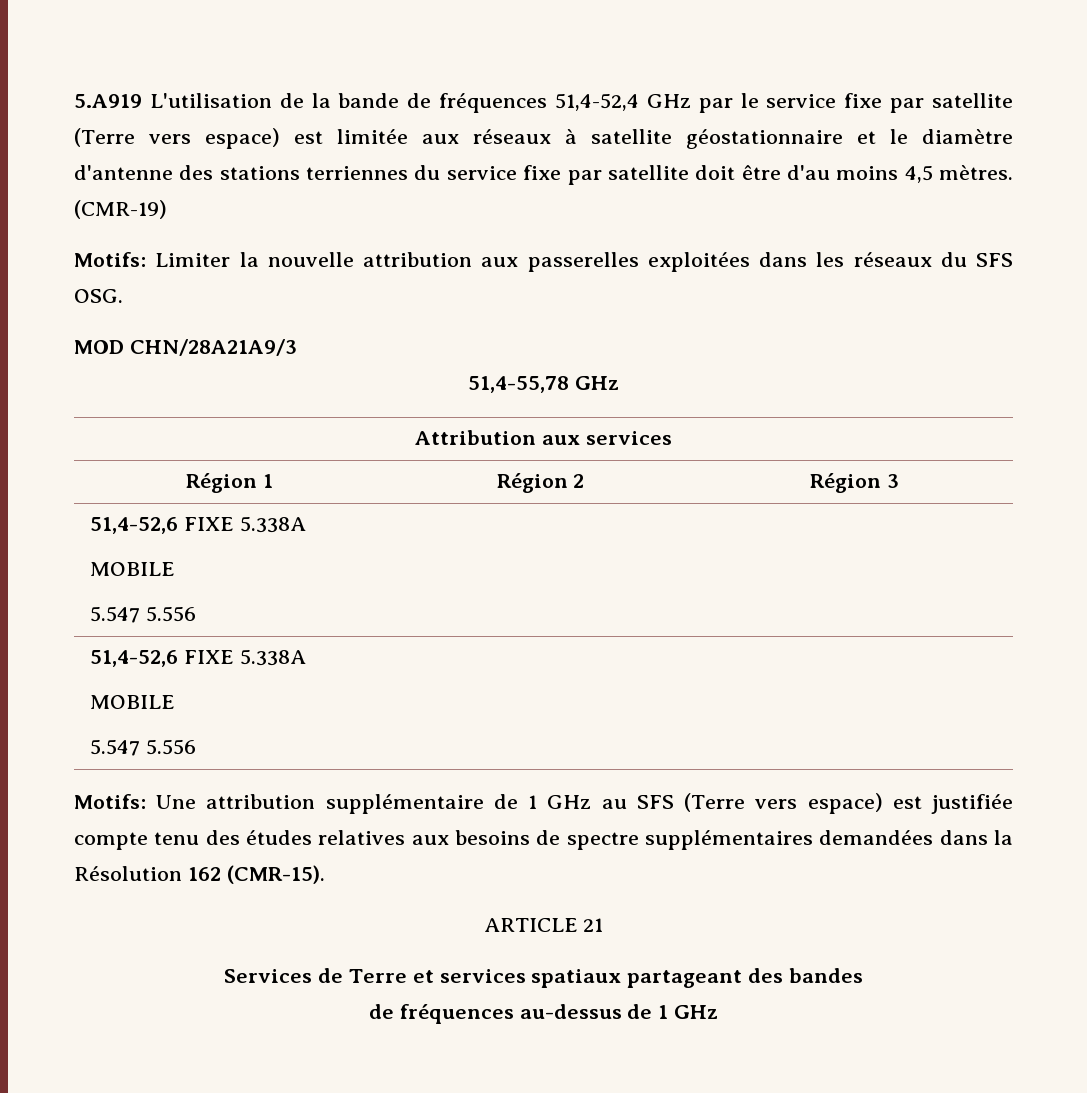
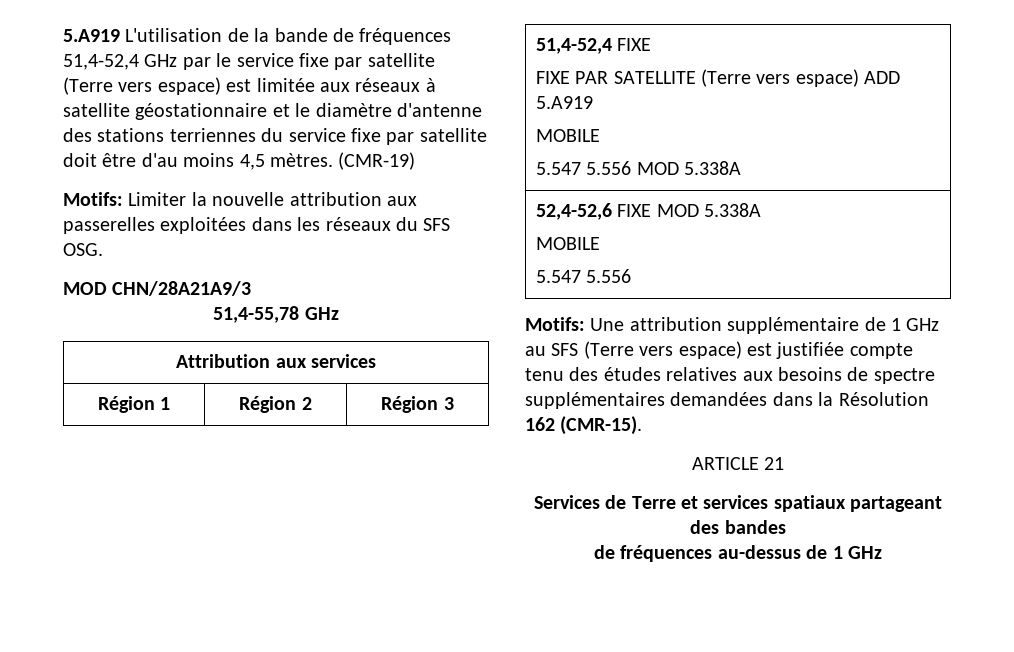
  Région 1 | Région 2 | Région 3
- 51,4-52,6 FIXE 5.338A
+ 51,4-52,4 FIXE
+ FIXE PAR SATELLITE (Terre vers espace) ADD 5.A919
  MOBILE
- 5.547 5.556
- 51,4-52,6 FIXE 5.338A
+ 5.547 5.556 MOD 5.338A
+ 52,4-52,6 FIXE MOD 5.338A

